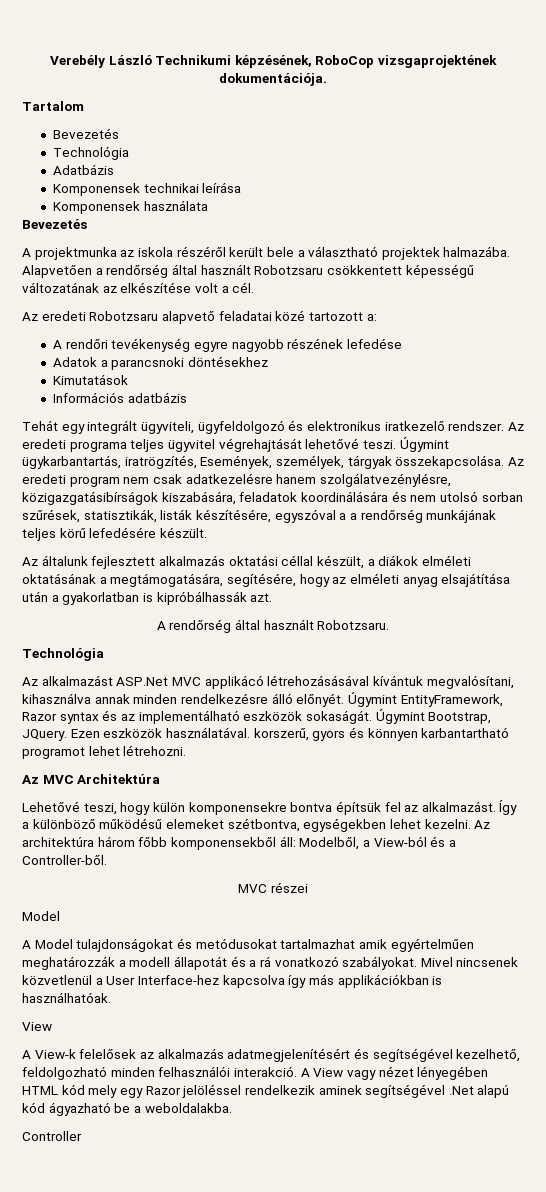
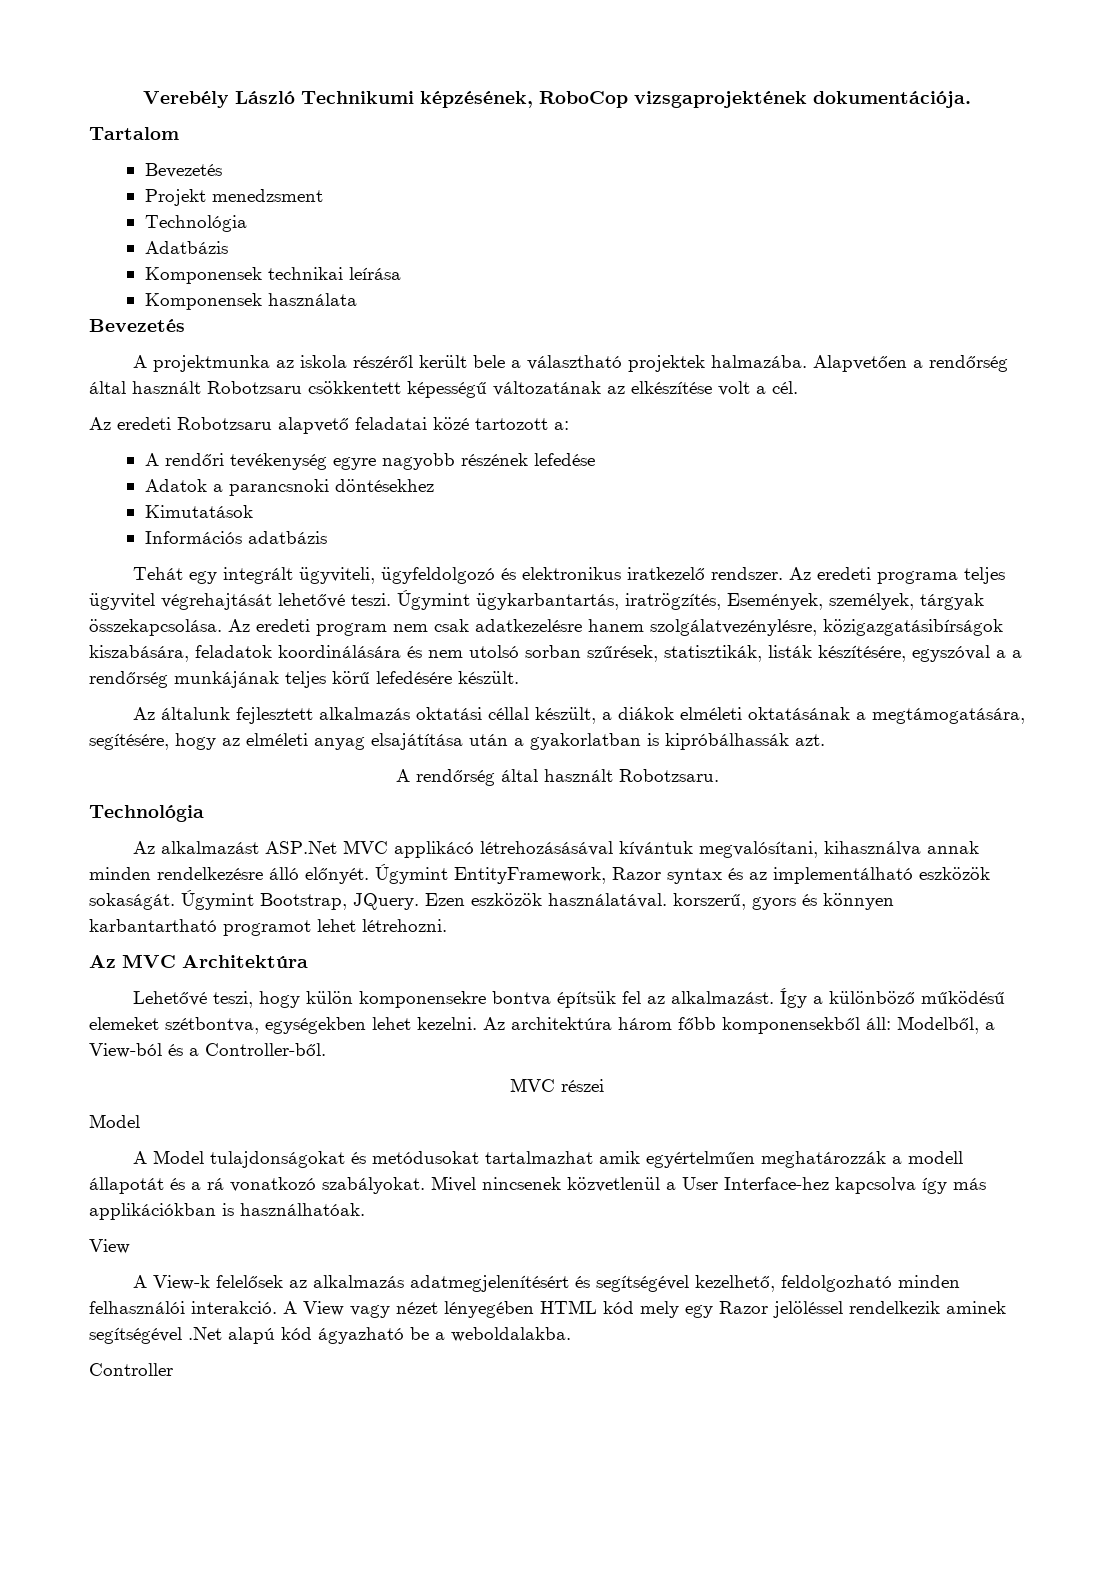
+ Projekt menedzsment

